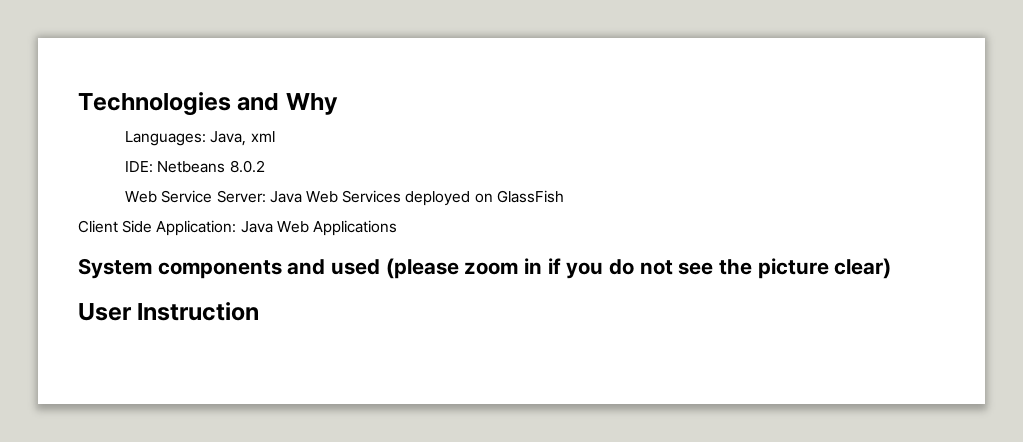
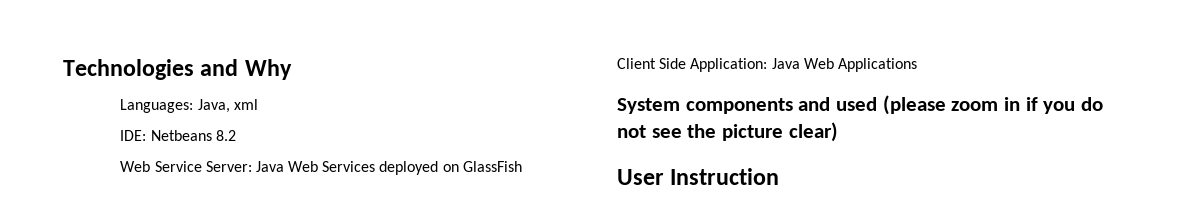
- IDE: Netbeans 8.0.2
+ IDE: Netbeans 8.2

